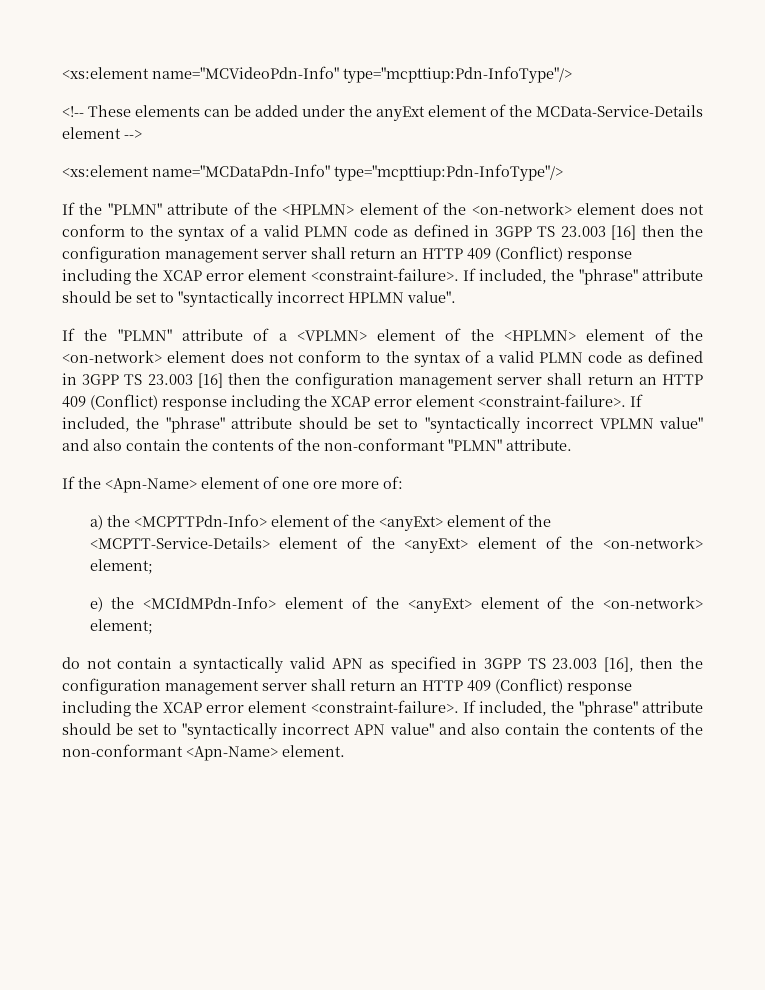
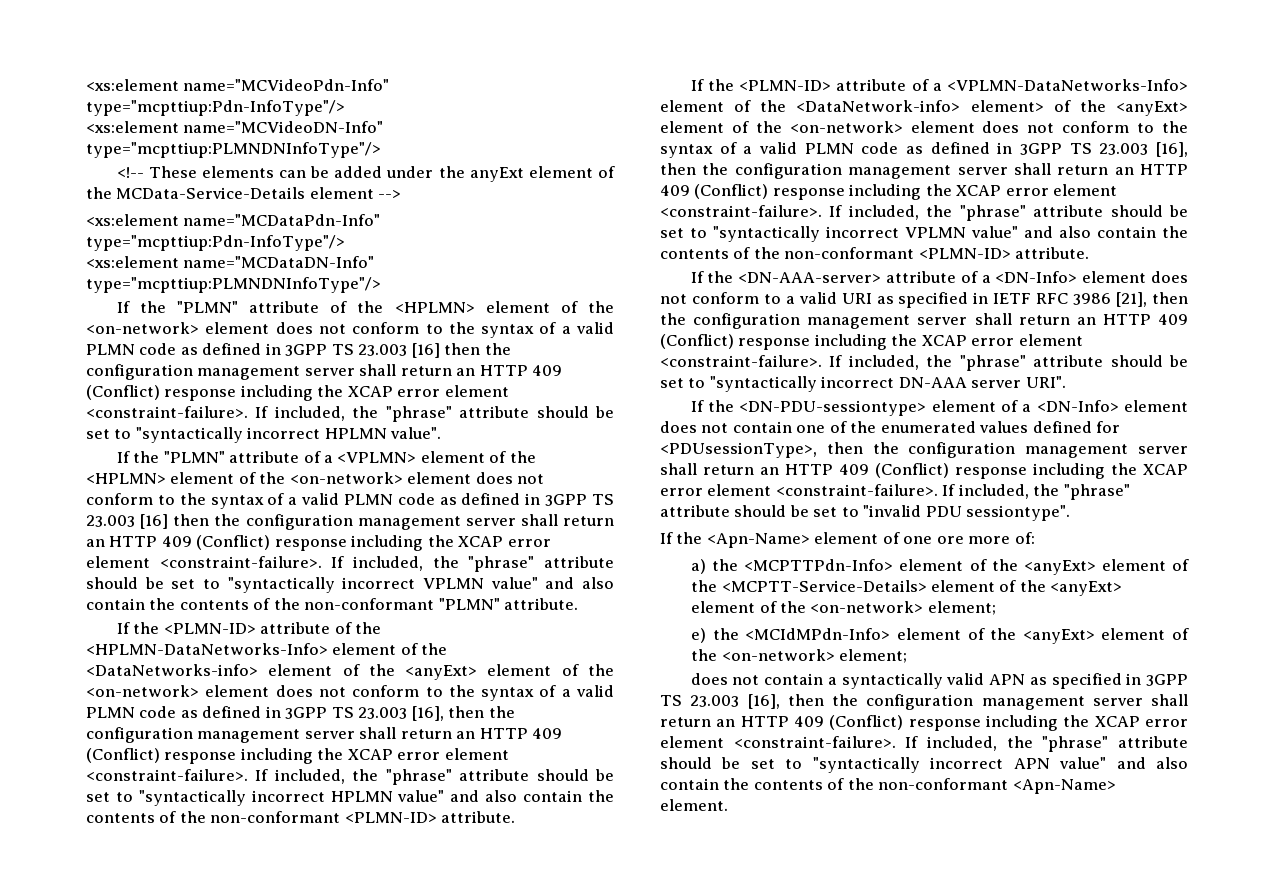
+ <xs:element name="MCVideoDN-Info" type="mcpttiup:PLMNDNInfoType"/>
+ <xs:element name="MCDataDN-Info" type="mcpttiup:PLMNDNInfoType"/>
+ If the <PLMN-ID> attribute of the <HPLMN-DataNetworks-Info> element of the <DataNetworks-info> element of the <anyExt> element of the <on-network> element does not conform to the syntax of a valid PLMN code as defined in 3GPP TS 23.003 [16], then the configuration management server shall return an HTTP 409 (Conflict) response including the XCAP error element <constraint-failure>. If included, the "phrase" attribute should be set to "syntactically incorrect HPLMN value" and also contain the contents of the non-conformant <PLMN-ID> attribute.
+ If the <PLMN-ID> attribute of a <VPLMN-DataNetworks-Info> element of the <DataNetwork-info> element> of the <anyExt> element of the <on-network> element does not conform to the syntax of a valid PLMN code as defined in 3GPP TS 23.003 [16], then the configuration management server shall return an HTTP 409 (Conflict) response including the XCAP error element <constraint-failure>. If included, the "phrase" attribute should be set to "syntactically incorrect VPLMN value" and also contain the contents of the non-conformant <PLMN-ID> attribute.
+ If the <DN-AAA-server> attribute of a <DN-Info> element does not conform to a valid URI as specified in IETF RFC 3986 [21], then the configuration management server shall return an HTTP 409 (Conflict) response including the XCAP error element <constraint-failure>. If included, the "phrase" attribute should be set to "syntactically incorrect DN-AAA server URI".
+ If the <DN-PDU-sessiontype> element of a <DN-Info> element does not contain one of the enumerated values defined for <PDUsessionType>, then the configuration management server shall return an HTTP 409 (Conflict) response including the XCAP error element <constraint-failure>. If included, the "phrase" attribute should be set to "invalid PDU sessiontype".
- do not contain a syntactically valid APN as specified in 3GPP TS 23.003 [16], then the configuration management server shall return an HTTP 409 (Conflict) response including the XCAP error element <constraint-failure>.
+ does not contain a syntactically valid APN as specified in 3GPP TS 23.003 [16], then the configuration management server shall return an HTTP 409 (Conflict) response including the XCAP error element <constraint-failure>.

